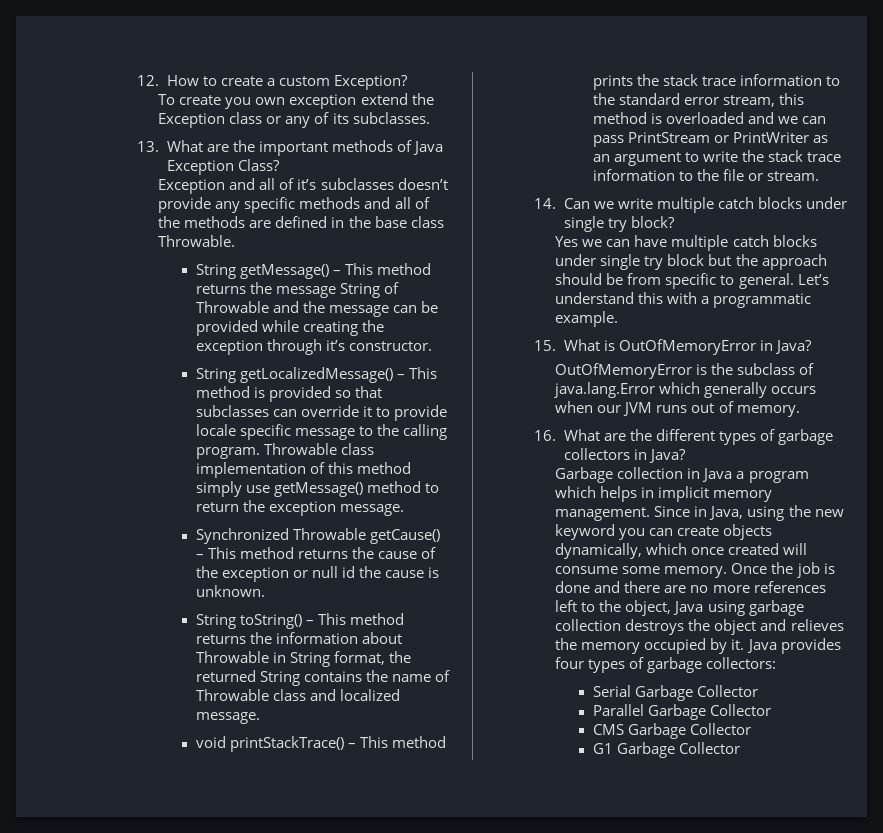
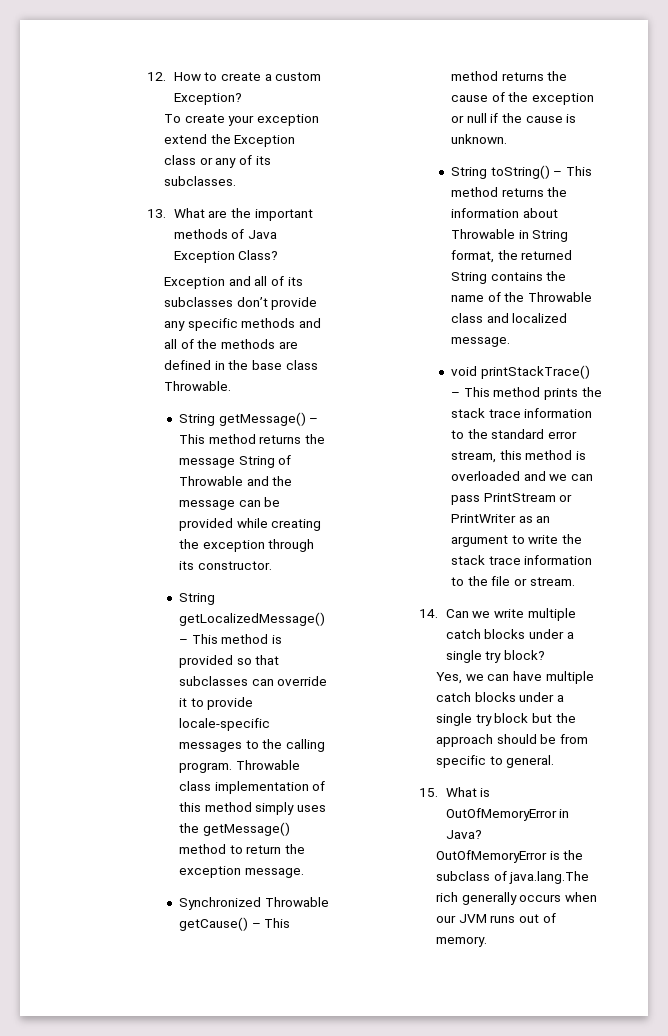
- To create you own exception extend the Exception class or any of its subclasses.
+ To create your exception extend the Exception class or any of its subclasses.
- Exception and all of it’s subclasses doesn’t provide any specific methods and all of the methods are defined in the base class Throwable.
+ Exception and all of its subclasses don’t provide any specific methods and all of the methods are defined in the base class Throwable.
- String getMessage() – This method returns the message String of Throwable and the message can be provided while creating the exception through it’s constructor.
+ String getMessage() – This method returns the message String of Throwable and the message can be provided while creating the exception through its constructor.
- String getLocalizedMessage() – This method is provided so that subclasses can override it to provide locale specific message to the calling program.
+ String getLocalizedMessage() – This method is provided so that subclasses can override it to provide locale-specific messages to the calling program.
- Throwable class implementation of this method simply use getMessage() method to return the exception message.
+ Throwable class implementation of this method simply uses the getMessage() method to return the exception message.
- Synchronized Throwable getCause() – This method returns the cause of the exception or null id the cause is unknown.
+ Synchronized Throwable getCause() – This method returns the cause of the exception or null if the cause is unknown.
- String toString() – This method returns the information about Throwable in String format, the returned String contains the name of Throwable class and localized message.
+ String toString() – This method returns the information about Throwable in String format, the returned String contains the name of the Throwable class and localized message.
- 14. Can we write multiple catch blocks under single try block?
+ 14. Can we write multiple catch blocks under a single try block?
- Yes we can have multiple catch blocks under single try block but the approach should be from specific to general. Let’s understand this with a programmatic example.
+ Yes, we can have multiple catch blocks under a single try block but the approach should be from specific to general.
- OutOfMemoryError is the subclass of java.lang.Error which generally occurs when our JVM runs out of memory.
+ OutOfMemoryError is the subclass of java.lang.The rich generally occurs when our JVM runs out of memory.
- 16. What are the different types of garbage collectors in Java?
- Garbage collection in Java a program which helps in implicit memory management. Since in Java, using the new keyword you can create objects dynamically, which once created will consume some memory. Once the job is done and there are no more references left to the object, Java using garbage collection destroys the object and relieves the memory occupied by it. Java provides four types of garbage collectors:
- Serial Garbage Collector
- Parallel Garbage Collector
- CMS Garbage Collector
- G1 Garbage Collector

